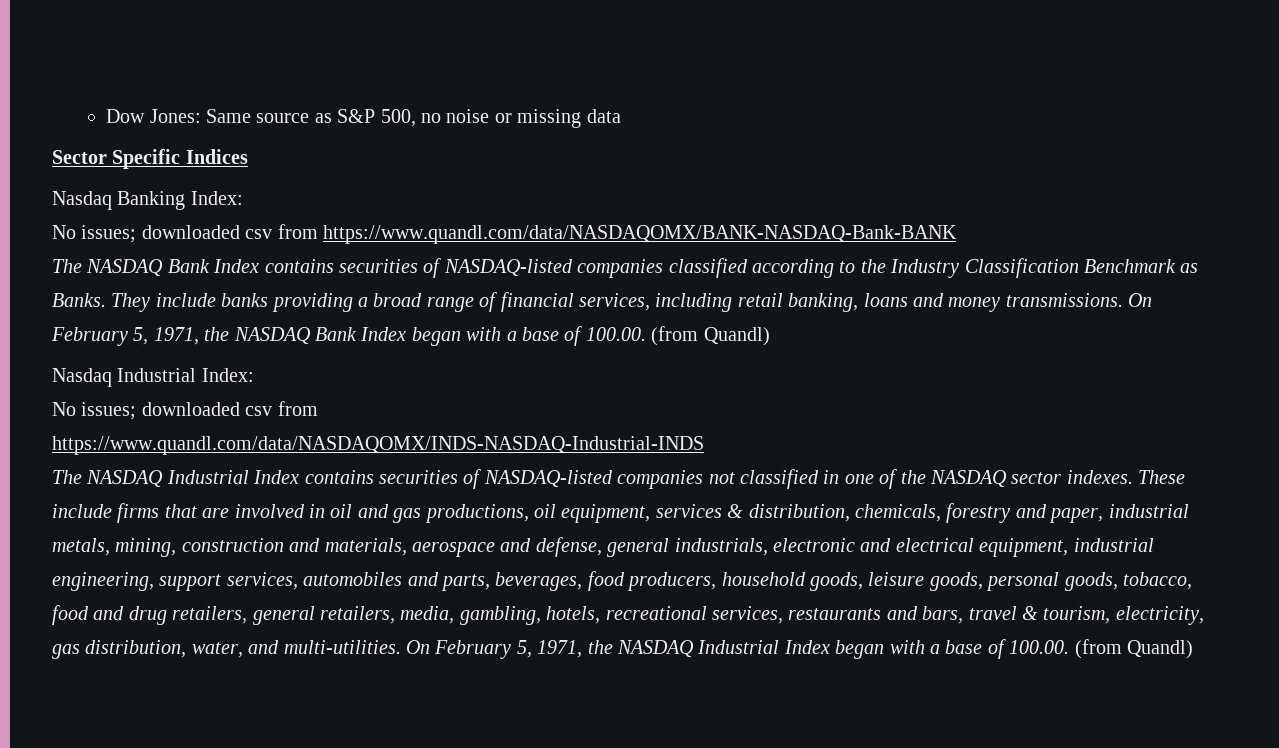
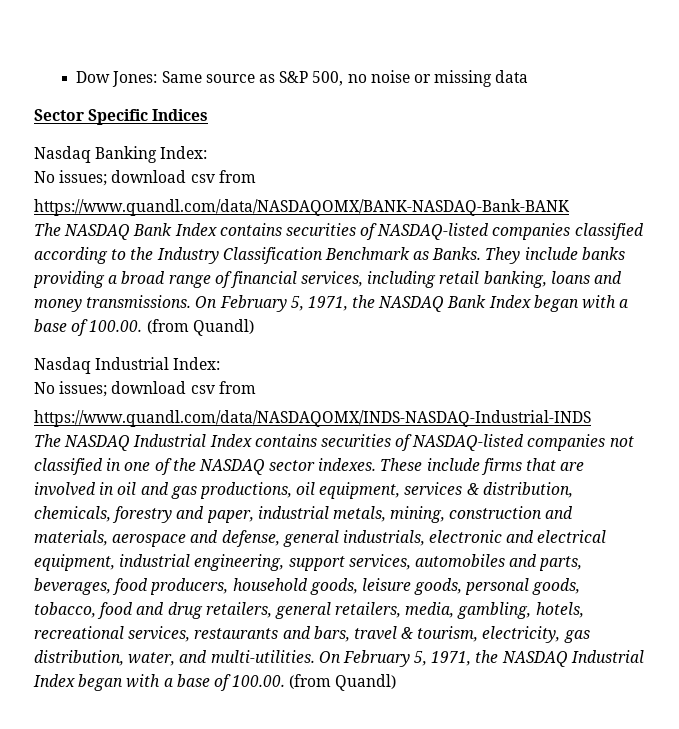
  Nasdaq Banking Index:
- No issues; downloaded csv from https://www.quandl.com/data/NASDAQOMX/BANK-NASDAQ-Bank-BANK
+ No issues; download csv from
+ https://www.quandl.com/data/NASDAQOMX/BANK-NASDAQ-Bank-BANK
  Nasdaq Industrial Index:
- No issues; downloaded csv from
+ No issues; download csv from

